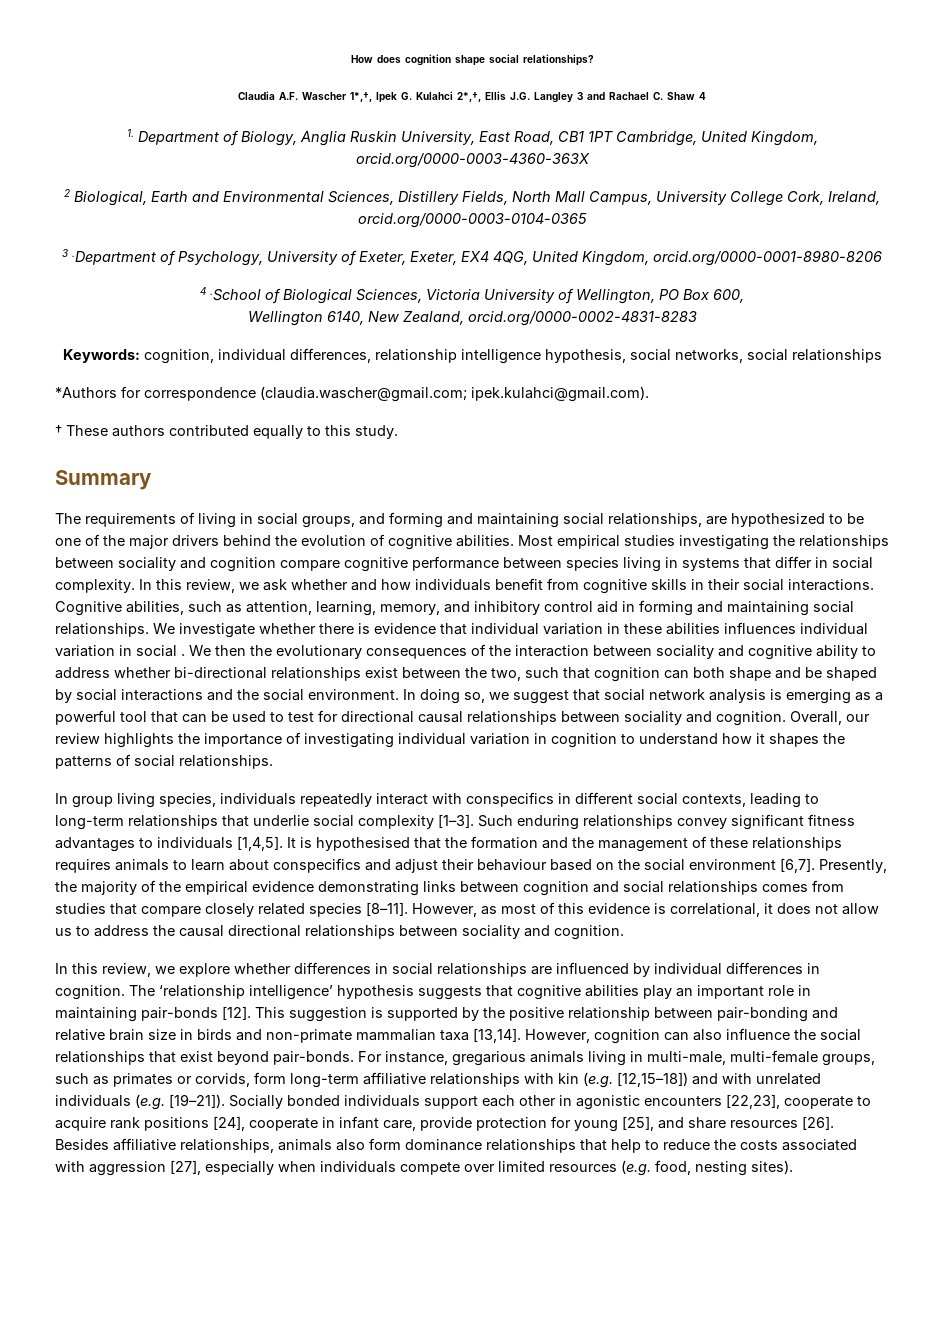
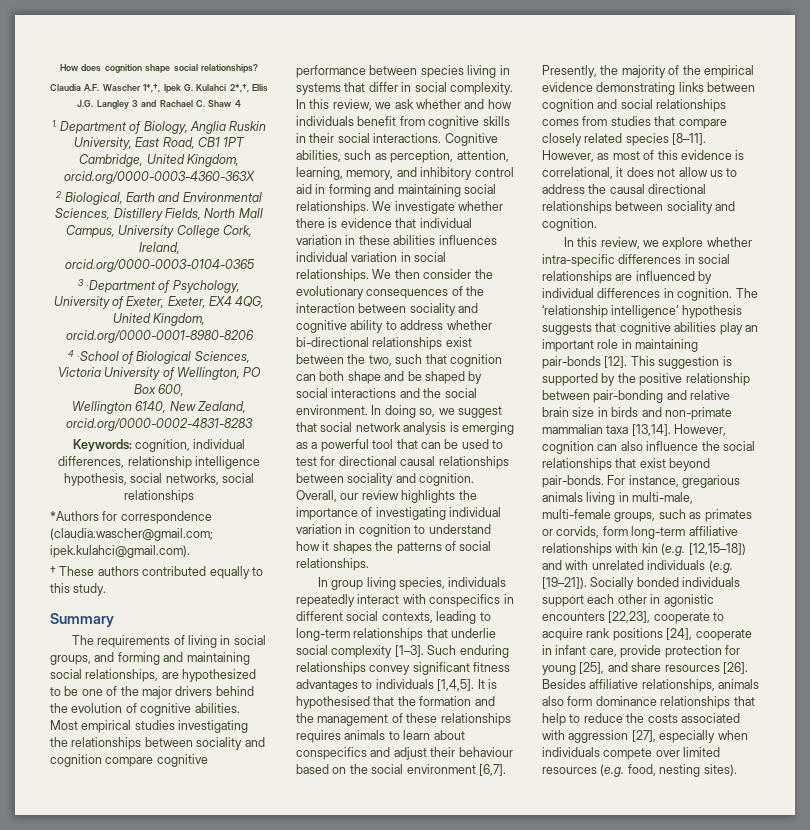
- Cognitive abilities, such as attention, learning, memory, and inhibitory control aid in forming and maintaining social relationships.
+ Cognitive abilities, such as perception, attention, learning, memory, and inhibitory control aid in forming and maintaining social relationships.
- We investigate whether there is evidence that individual variation in these abilities influences individual variation in social .
+ We investigate whether there is evidence that individual variation in these abilities influences individual variation in social relationships.
- We then the evolutionary consequences of the interaction between sociality and cognitive ability to address whether bi-directional relationships exist between the two, such that cognition can both shape and be shaped by social interactions and the social environment.
+ We then consider the evolutionary consequences of the interaction between sociality and cognitive ability to address whether bi-directional relationships exist between the two, such that cognition can both shape and be shaped by social interactions and the social environment.
- In this review, we explore whether differences in social relationships are influenced by individual differences in cognition.
+ In this review, we explore whether intra-specific differences in social relationships are influenced by individual differences in cognition.

